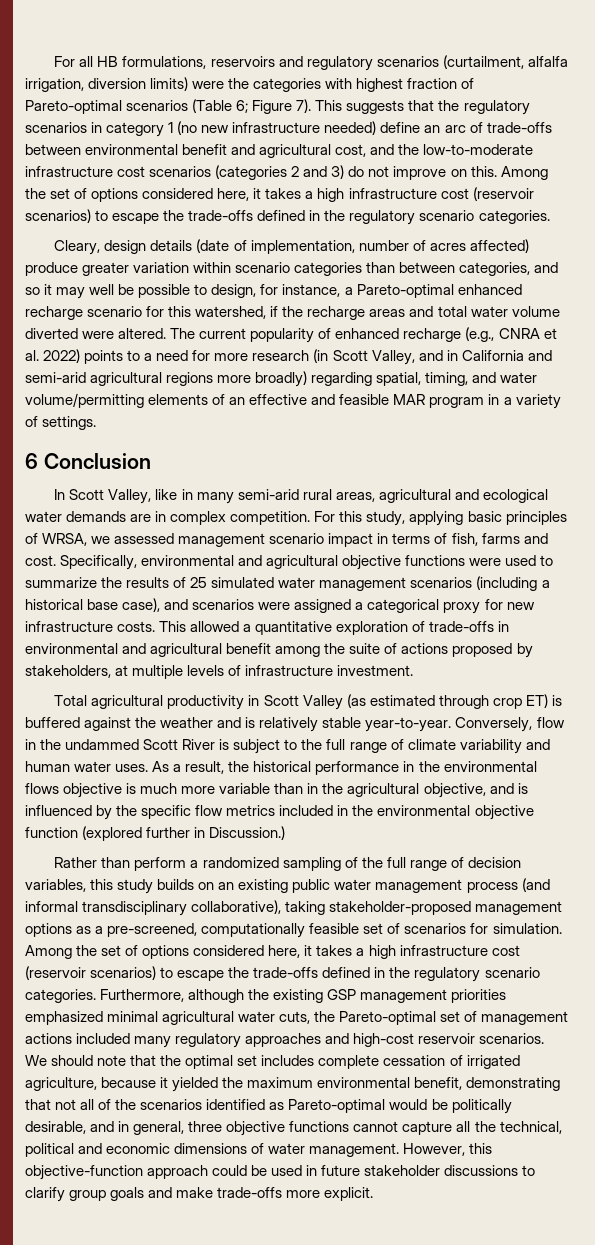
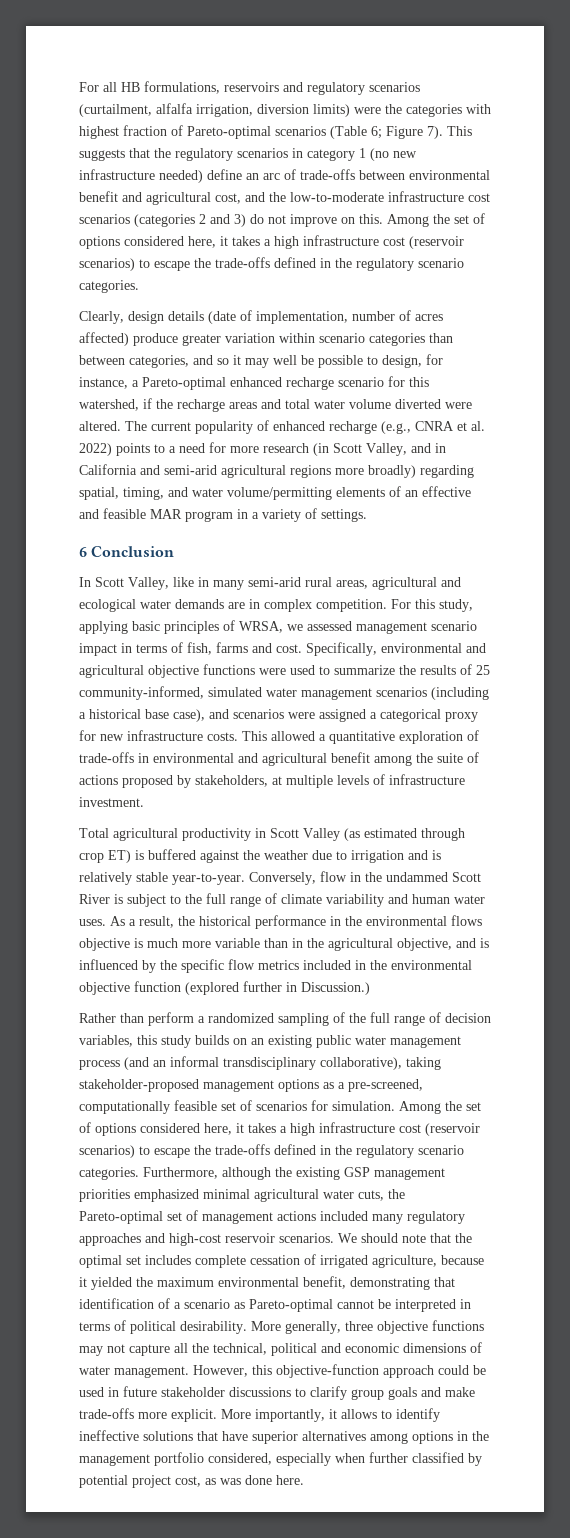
- Cleary, design details (date of implementation, number of acres affected) produce greater variation within scenario categories than between categories, and so it may well be possible to design, for instance, a Pareto-optimal enhanced recharge scenario for this watershed, if the recharge areas and total water volume diverted were altered.
+ Clearly, design details (date of implementation, number of acres affected) produce greater variation within scenario categories than between categories, and so it may well be possible to design, for instance, a Pareto-optimal enhanced recharge scenario for this watershed, if the recharge areas and total water volume diverted were altered.
- Specifically, environmental and agricultural objective functions were used to summarize the results of 25 simulated water management scenarios (including a historical base case), and scenarios were assigned a categorical proxy for new infrastructure costs.
+ Specifically, environmental and agricultural objective functions were used to summarize the results of 25 community-informed, simulated water management scenarios (including a historical base case), and scenarios were assigned a categorical proxy for new infrastructure costs.
- Total agricultural productivity in Scott Valley (as estimated through crop ET) is buffered against the weather and is relatively stable year-to-year.
+ Total agricultural productivity in Scott Valley (as estimated through crop ET) is buffered against the weather due to irrigation and is relatively stable year-to-year.
- Rather than perform a randomized sampling of the full range of decision variables, this study builds on an existing public water management process (and informal transdisciplinary collaborative), taking stakeholder-proposed management options as a pre-screened, computationally feasible set of scenarios for simulation.
+ Rather than perform a randomized sampling of the full range of decision variables, this study builds on an existing public water management process (and an informal transdisciplinary collaborative), taking stakeholder-proposed management options as a pre-screened, computationally feasible set of scenarios for simulation.
- We should note that the optimal set includes complete cessation of irrigated agriculture, because it yielded the maximum environmental benefit, demonstrating that not all of the scenarios identified as Pareto-optimal would be politically desirable, and in general, three objective functions cannot capture all the technical, political and economic dimensions of water management.
+ We should note that the optimal set includes complete cessation of irrigated agriculture, because it yielded the maximum environmental benefit, demonstrating that identification of a scenario as Pareto-optimal cannot be interpreted in terms of political desirability. More generally, three objective functions may not capture all the technical, political and economic dimensions of water management.
+ More importantly, it allows to identify ineffective solutions that have superior alternatives among options in the management portfolio considered, especially when further classified by potential project cost, as was done here.

